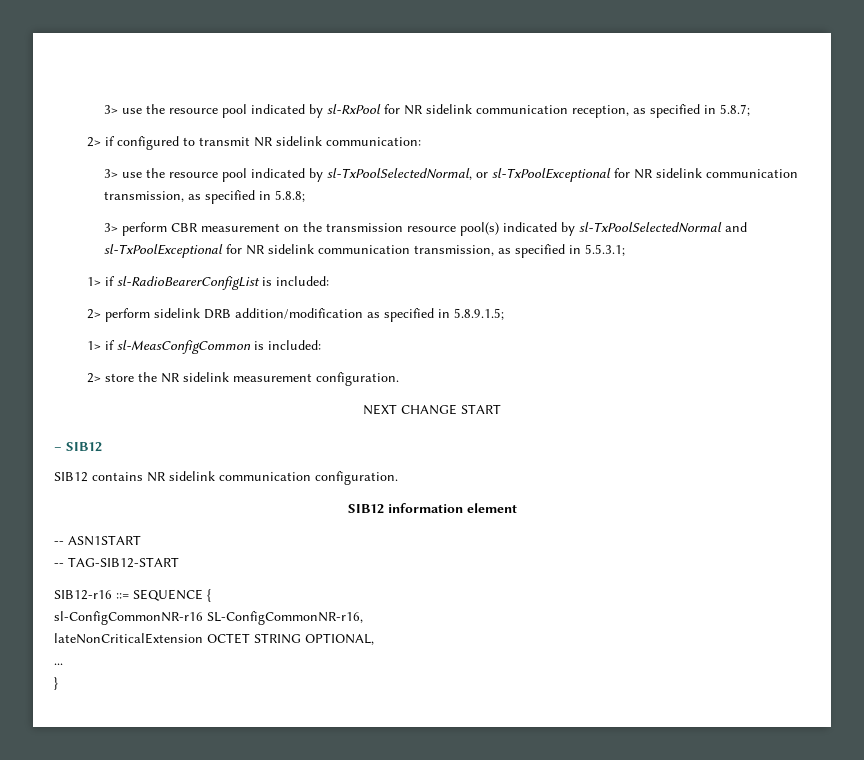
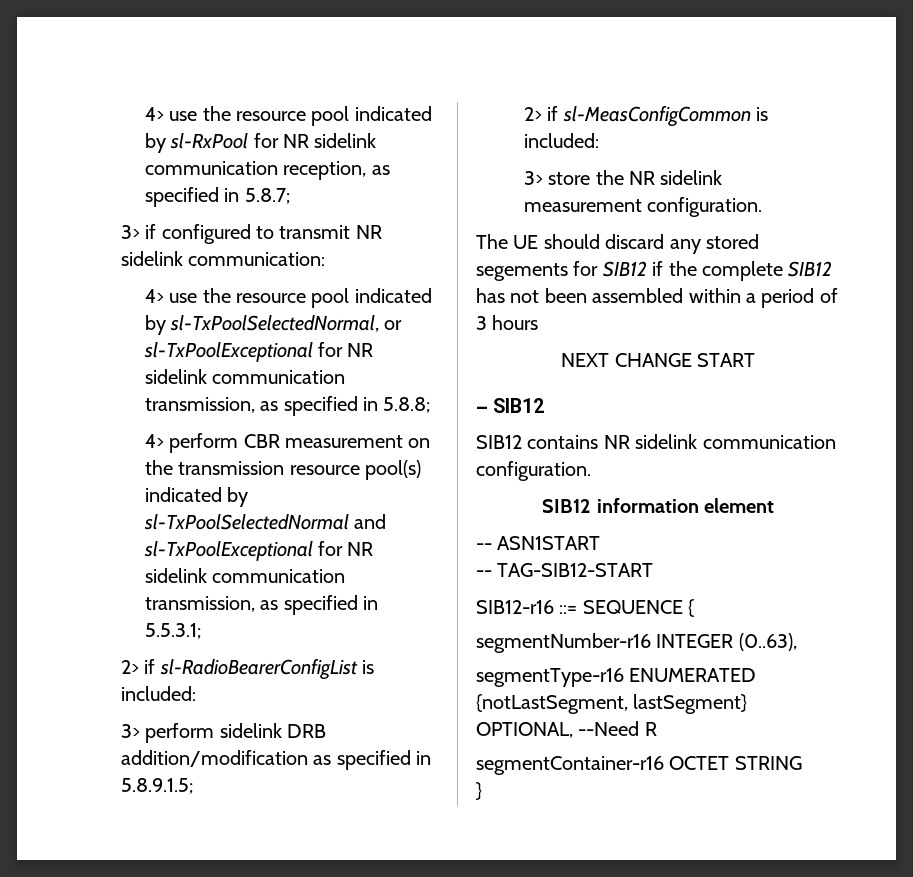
- 3> use the resource pool indicated by sl-RxPool for NR sidelink communication reception, as specified in 5.8.7;
+ 4> use the resource pool indicated by sl-RxPool for NR sidelink communication reception, as specified in 5.8.7;
- 2> if configured to transmit NR sidelink communication:
+ 3> if configured to transmit NR sidelink communication:
- 3> use the resource pool indicated by sl-TxPoolSelectedNormal, or sl-TxPoolExceptional for NR sidelink communication transmission, as specified in 5.8.8;
+ 4> use the resource pool indicated by sl-TxPoolSelectedNormal, or sl-TxPoolExceptional for NR sidelink communication transmission, as specified in 5.8.8;
- 3> perform CBR measurement on the transmission resource pool(s) indicated by sl-TxPoolSelectedNormal and sl-TxPoolExceptional for NR sidelink communication transmission, as specified in 5.5.3.1;
+ 4> perform CBR measurement on the transmission resource pool(s) indicated by sl-TxPoolSelectedNormal and sl-TxPoolExceptional for NR sidelink communication transmission, as specified in 5.5.3.1;
- 1> if sl-RadioBearerConfigList is included:
+ 2> if sl-RadioBearerConfigList is included:
- 2> perform sidelink DRB addition/modification as specified in 5.8.9.1.5;
+ 3> perform sidelink DRB addition/modification as specified in 5.8.9.1.5;
- 1> if sl-MeasConfigCommon is included:
+ 2> if sl-MeasConfigCommon is included:
- 2> store the NR sidelink measurement configuration.
+ 3> store the NR sidelink measurement configuration.
+ The UE should discard any stored segements for SIB12 if the complete SIB12 has not been assembled within a period of 3 hours
- sl-ConfigCommonNR-r16 SL-ConfigCommonNR-r16,
- lateNonCriticalExtension OCTET STRING OPTIONAL,
- ...
+ segmentNumber-r16 INTEGER (0..63),
+ segmentType-r16 ENUMERATED {notLastSegment, lastSegment} OPTIONAL, --Need R
+ segmentContainer-r16 OCTET STRING

